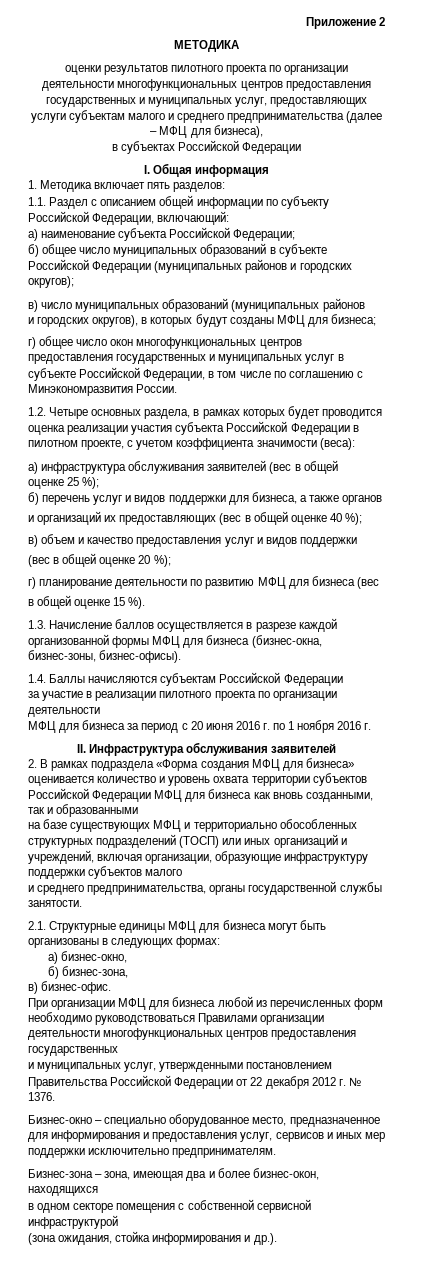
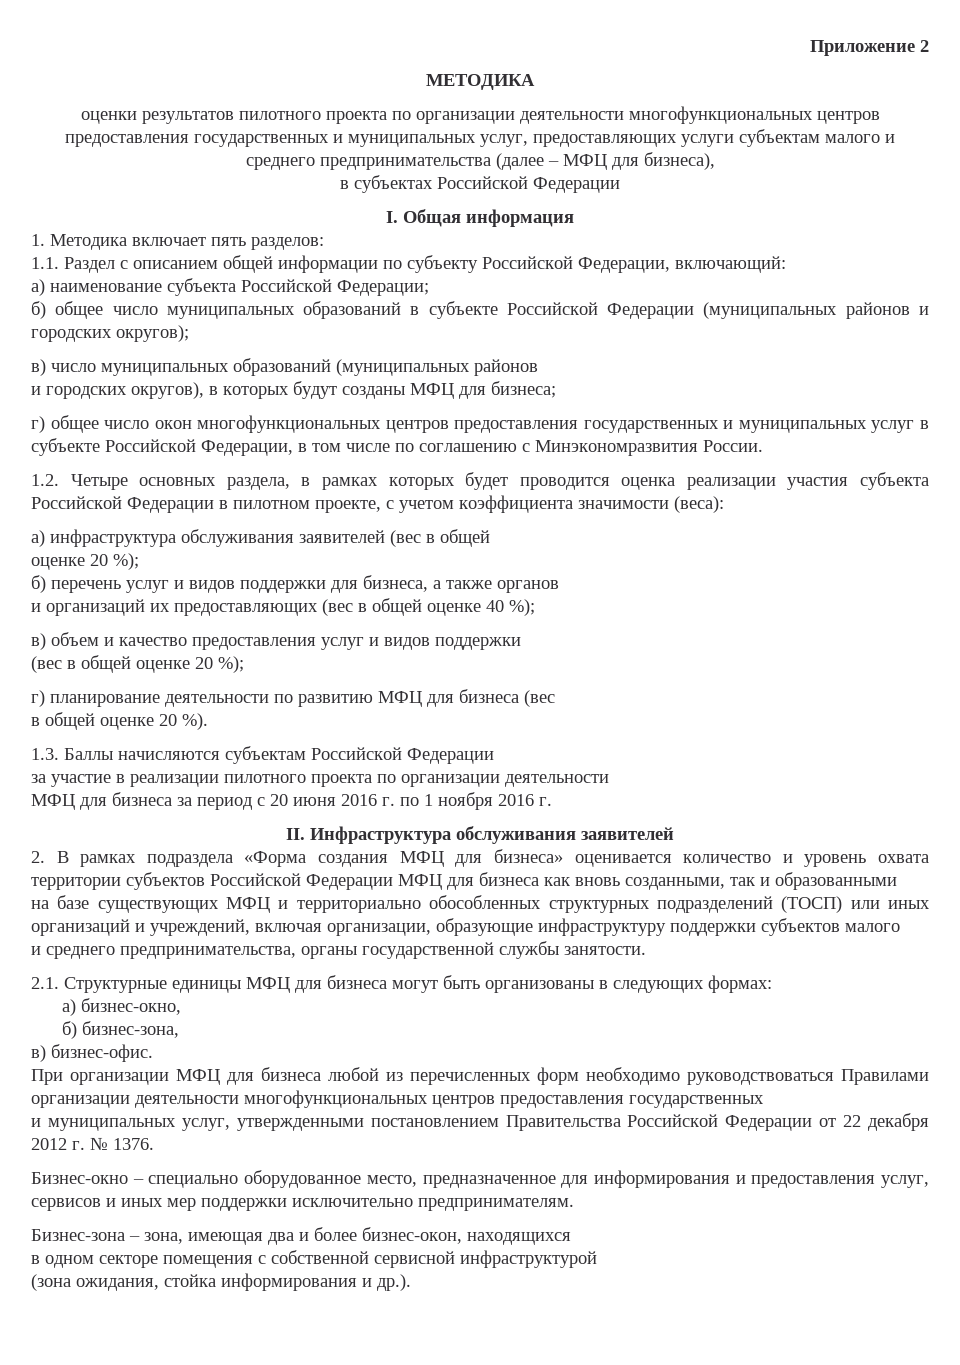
  а) инфраструктура обслуживания заявителей (вес в общей
- оценке 25 %);
+ оценке 20 %);
- в общей оценке 15 %).
+ в общей оценке 20 %).
- 1.3. Начисление баллов осуществляется в разрезе каждой организованной формы МФЦ для бизнеса (бизнес-окна, бизнес-зоны, бизнес-офисы).
- 1.4. Баллы начисляются субъектам Российской Федерации
+ 1.3. Баллы начисляются субъектам Российской Федерации

